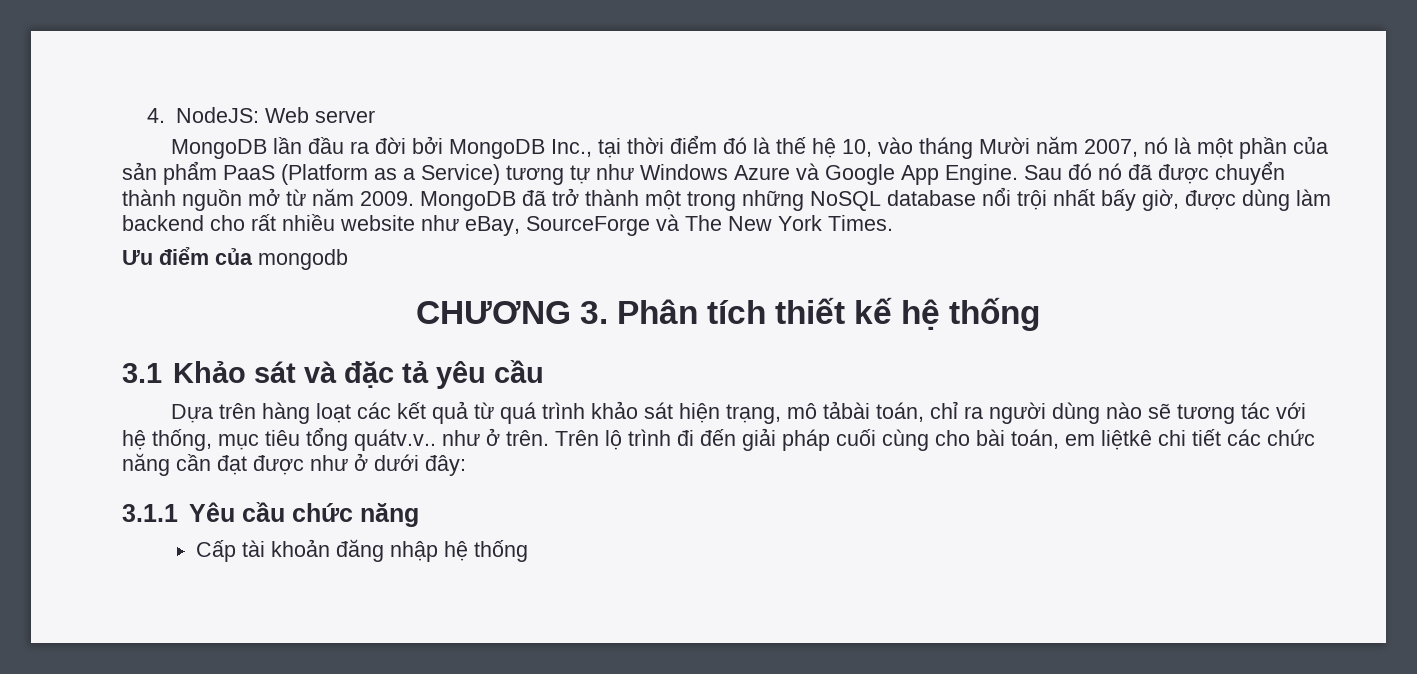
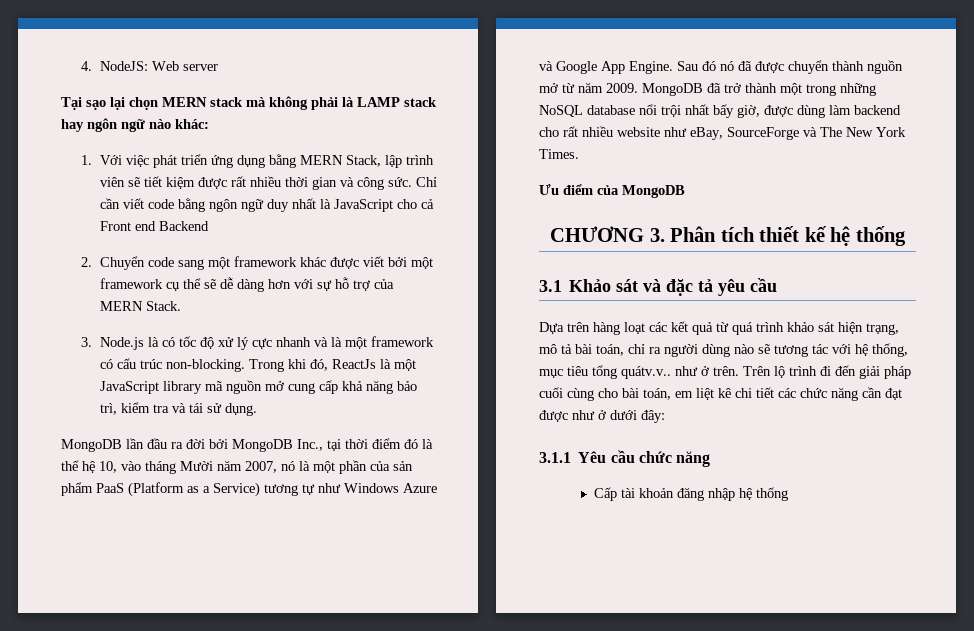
+ Tại sạo lại chọn MERN stack mà không phải là LAMP stack hay ngôn ngữ nào khác:
+ 1. Với việc phát triển ứng dụng bằng MERN Stack, lập trình viên sẽ tiết kiệm được rất nhiều thời gian và công sức. Chỉ cần viết code bằng ngôn ngữ duy nhất là JavaScript cho cả Front end Backend
+ 2. Chuyển code sang một framework khác được viết bởi một framework cụ thể sẽ dễ dàng hơn với sự hỗ trợ của MERN Stack.
+ 3. Node.js là có tốc độ xử lý cực nhanh và là một framework có cấu trúc non-blocking. Trong khi đó, ReactJs là một JavaScript library mã nguồn mở cung cấp khả năng bảo trì, kiểm tra và tái sử dụng.
- Ưu điểm của mongodb
+ Ưu điểm của MongoDB
- Dựa trên hàng loạt các kết quả từ quá trình khảo sát hiện trạng, mô tảbài toán, chỉ ra người dùng nào sẽ tương tác với hệ thống, mục tiêu tổng quátv.v.. như ở trên.
+ Dựa trên hàng loạt các kết quả từ quá trình khảo sát hiện trạng, mô tả bài toán, chỉ ra người dùng nào sẽ tương tác với hệ thống, mục tiêu tổng quátv.v.. như ở trên.
- Trên lộ trình đi đến giải pháp cuối cùng cho bài toán, em liệtkê chi tiết các chức năng cần đạt được như ở dưới đây:
+ Trên lộ trình đi đến giải pháp cuối cùng cho bài toán, em liệt kê chi tiết các chức năng cần đạt được như ở dưới đây:

